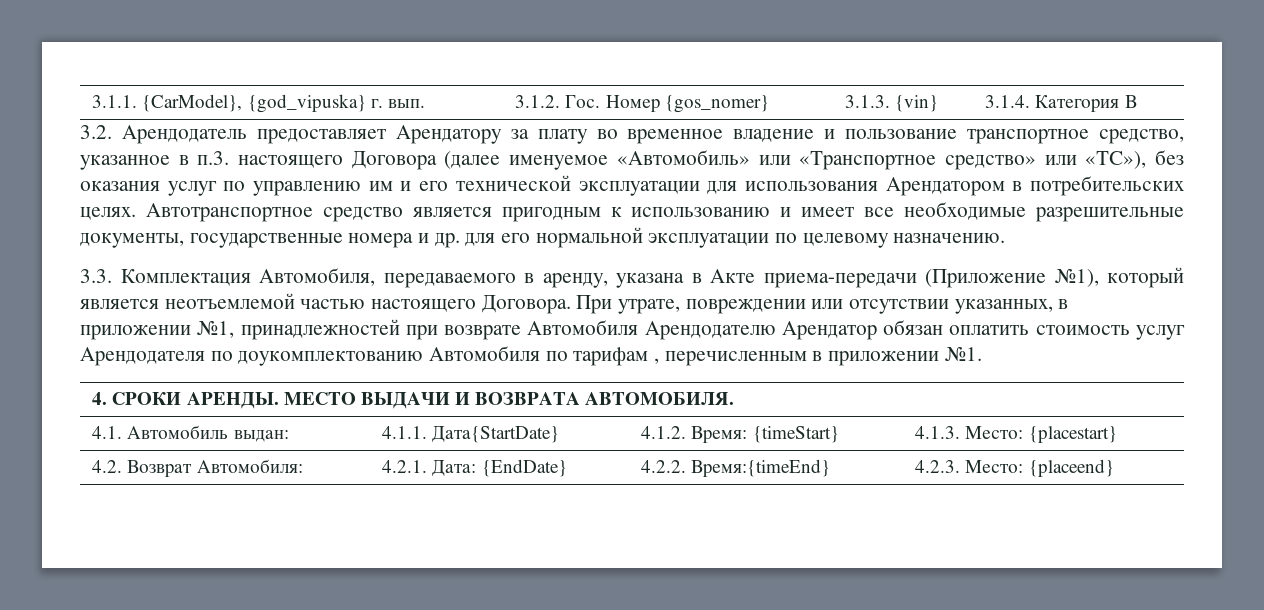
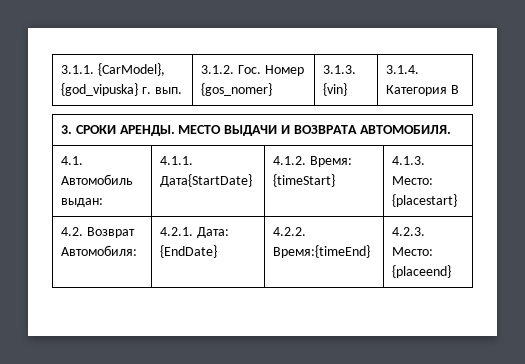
- 3.2. Арендодатель предоставляет Арендатору за плату во временное владение и пользование транспортное средство, указанное в п.3. настоящего Договора (далее именуемое «Автомобиль» или «Транспортное средство» или «ТС»), без оказания услуг по управлению им и его технической эксплуатации для использования Арендатором в потребительских целях. Автотранспортное средство является пригодным к использованию и имеет все необходимые разрешительные документы, государственные номера и др. для его нормальной эксплуатации по целевому назначению.
- 3.3. Комплектация Автомобиля, передаваемого в аренду, указана в Акте приема-передачи (Приложение №1), который является неотъемлемой частью настоящего Договора. При утрате, повреждении или отсутствии указанных, в приложении №1, принадлежностей при возврате Автомобиля Арендодателю Арендатор обязан оплатить стоимость услуг Арендодателя по доукомплектованию Автомобиля по тарифам , перечисленным в приложении №1.
- 4. СРОКИ АРЕНДЫ. МЕСТО ВЫДАЧИ И ВОЗВРАТА АВТОМОБИЛЯ.
+ 3. СРОКИ АРЕНДЫ. МЕСТО ВЫДАЧИ И ВОЗВРАТА АВТОМОБИЛЯ.

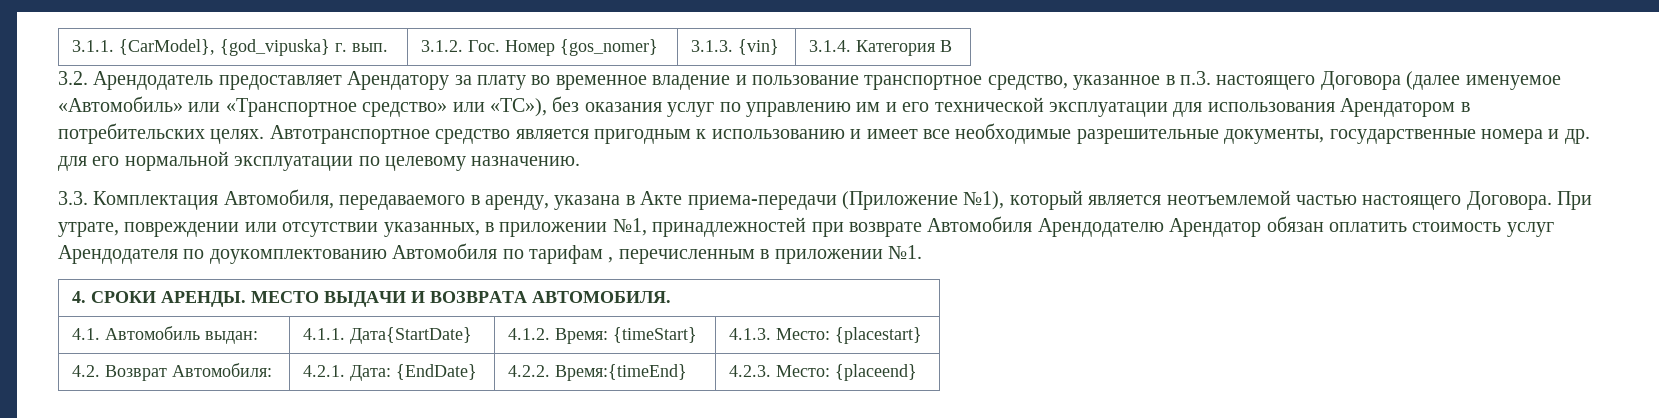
- 3. СРОКИ АРЕНДЫ. МЕСТО ВЫДАЧИ И ВОЗВРАТА АВТОМОБИЛЯ.
+ 3.2. Арендодатель предоставляет Арендатору за плату во временное владение и пользование транспортное средство, указанное в п.3. настоящего Договора (далее именуемое «Автомобиль» или «Транспортное средство» или «ТС»), без оказания услуг по управлению им и его технической эксплуатации для использования Арендатором в потребительских целях. Автотранспортное средство является пригодным к использованию и имеет все необходимые разрешительные документы, государственные номера и др. для его нормальной эксплуатации по целевому назначению.
+ 3.3. Комплектация Автомобиля, передаваемого в аренду, указана в Акте приема-передачи (Приложение №1), который является неотъемлемой частью настоящего Договора. При утрате, повреждении или отсутствии указанных, в приложении №1, принадлежностей при возврате Автомобиля Арендодателю Арендатор обязан оплатить стоимость услуг Арендодателя по доукомплектованию Автомобиля по тарифам , перечисленным в приложении №1.
+ 4. СРОКИ АРЕНДЫ. МЕСТО ВЫДАЧИ И ВОЗВРАТА АВТОМОБИЛЯ.

